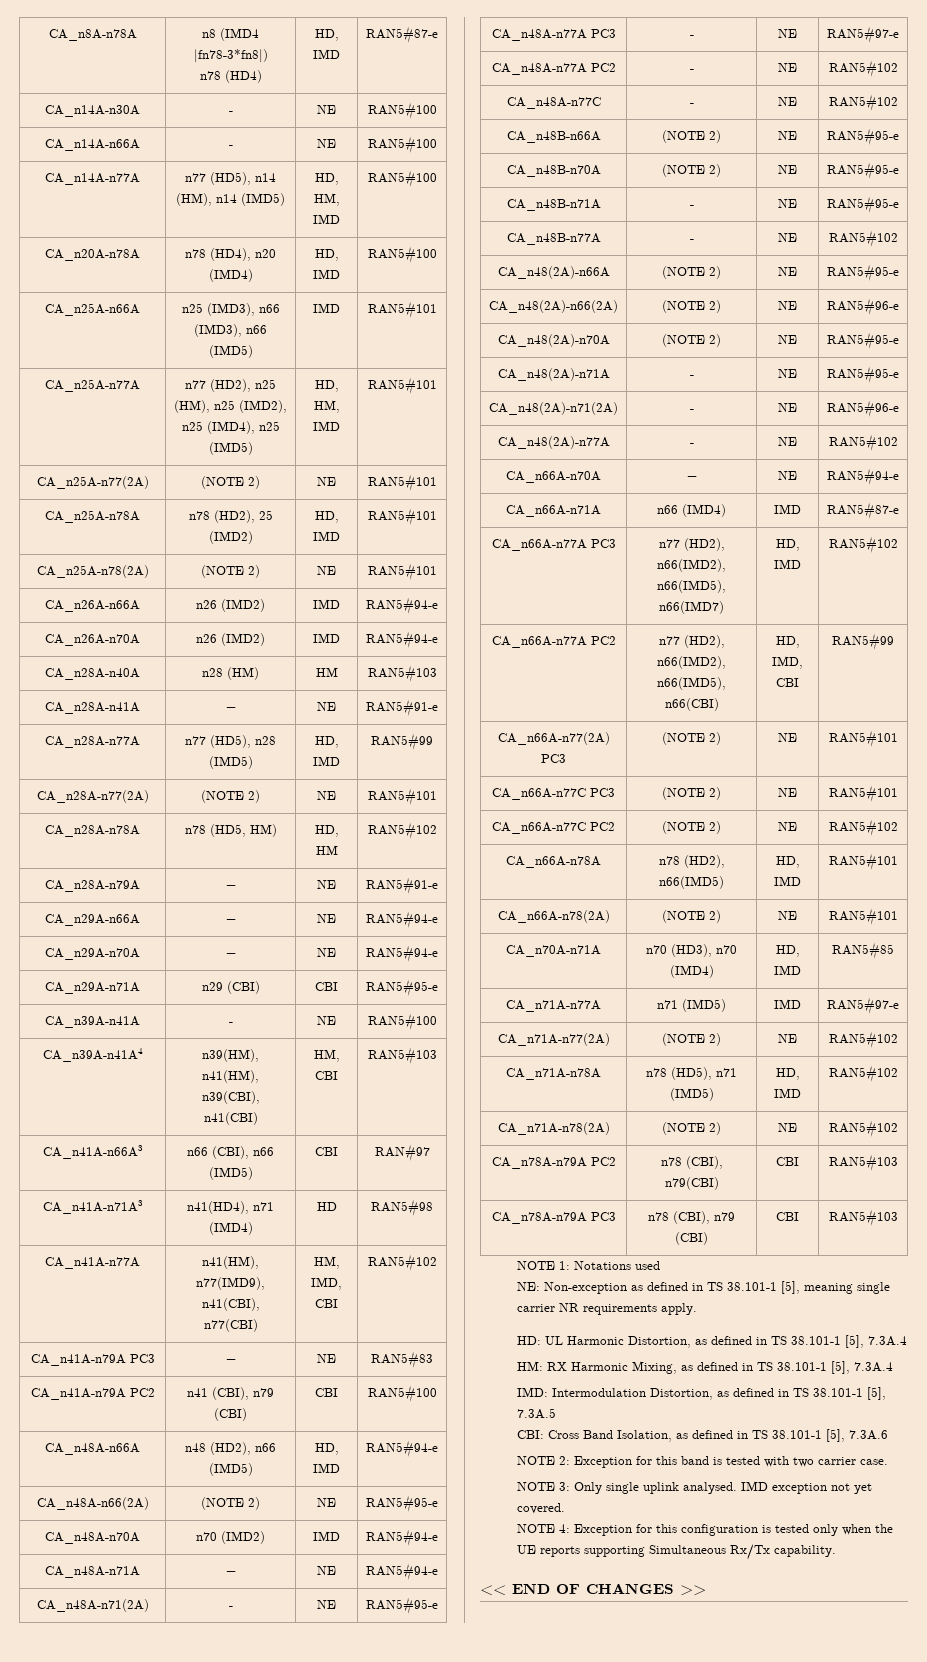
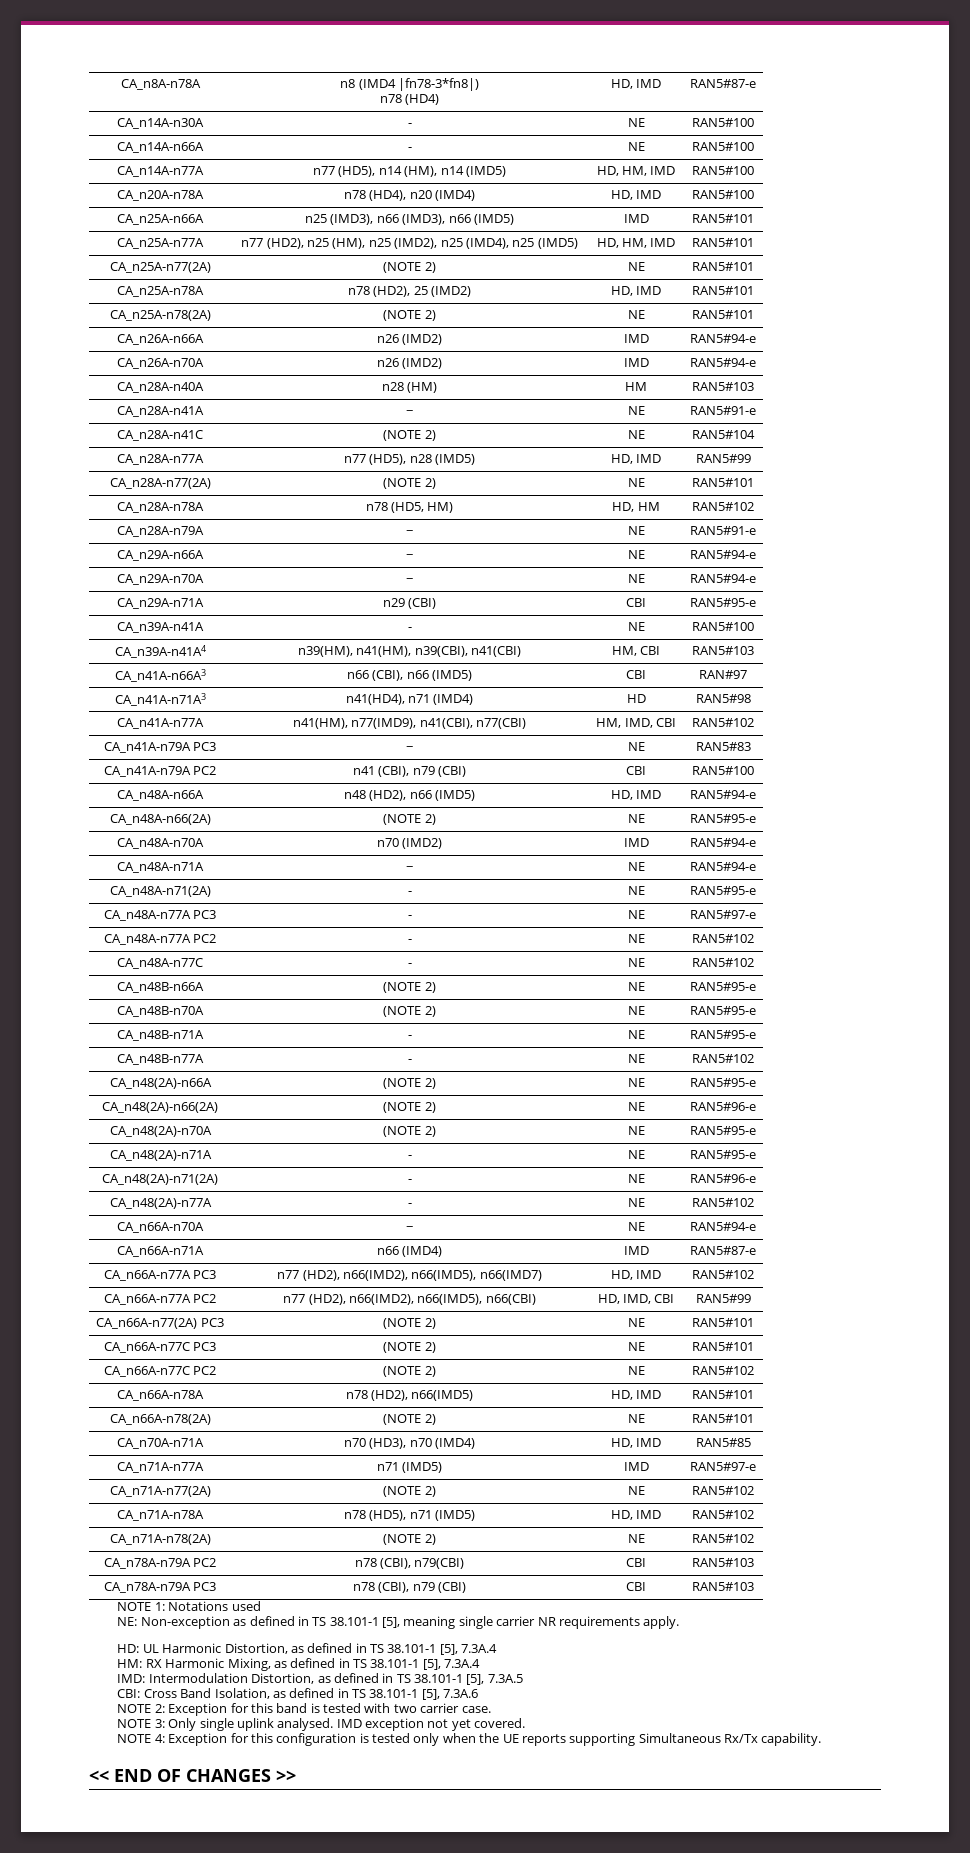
+ CA_n28A-n41C | (NOTE 2) | NE | RAN5#104

